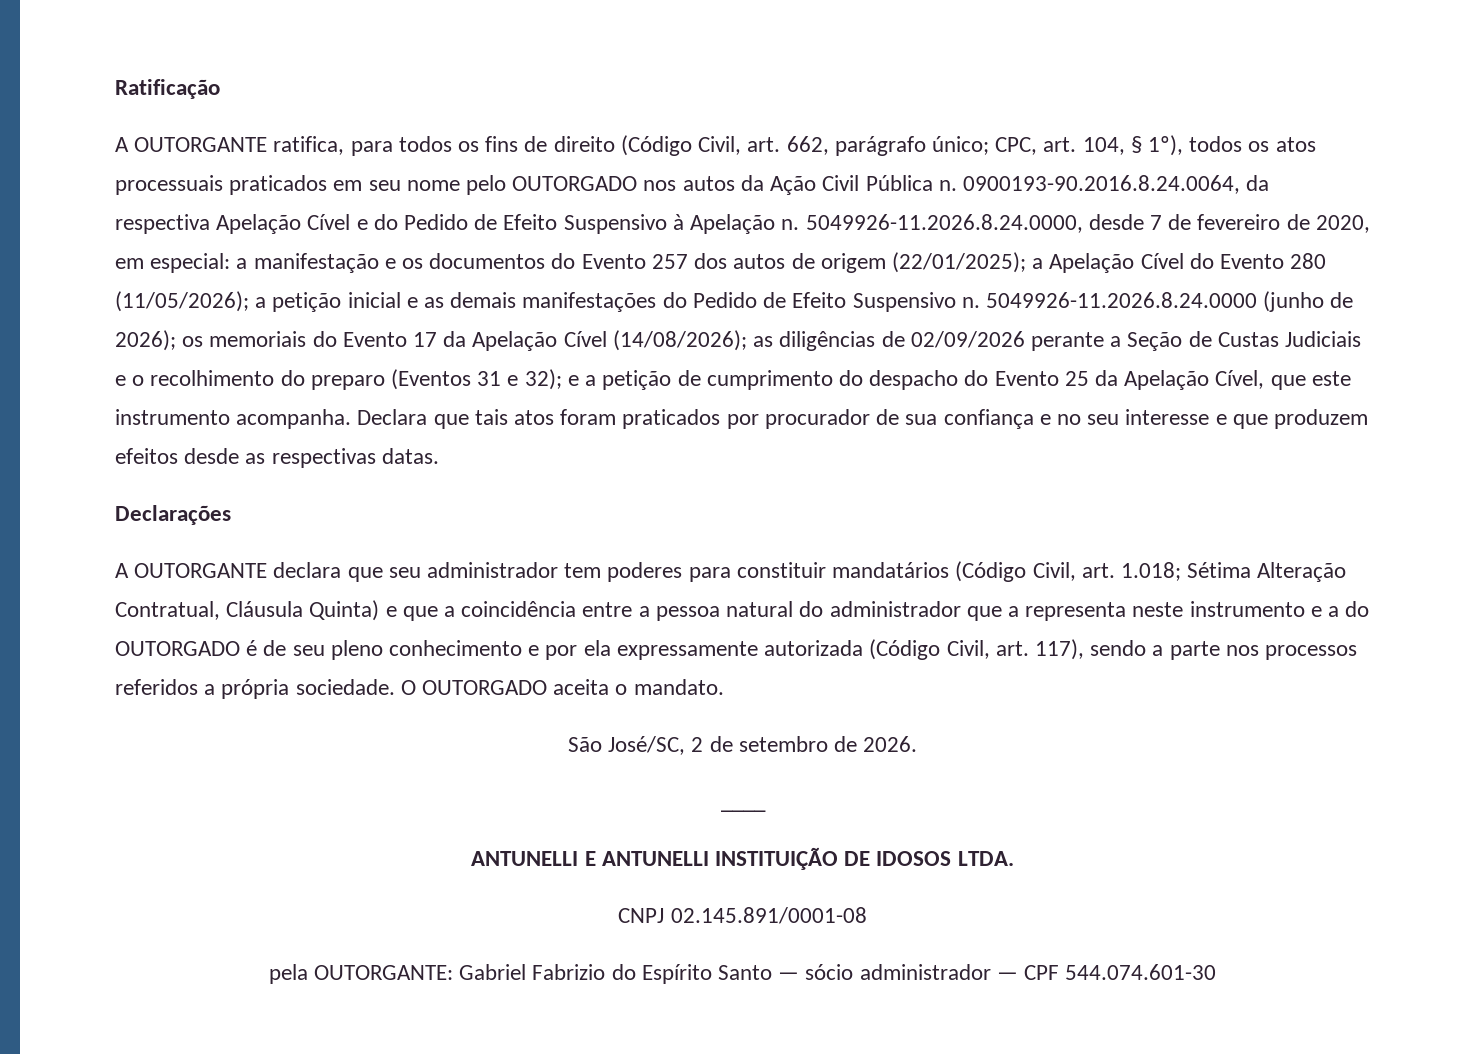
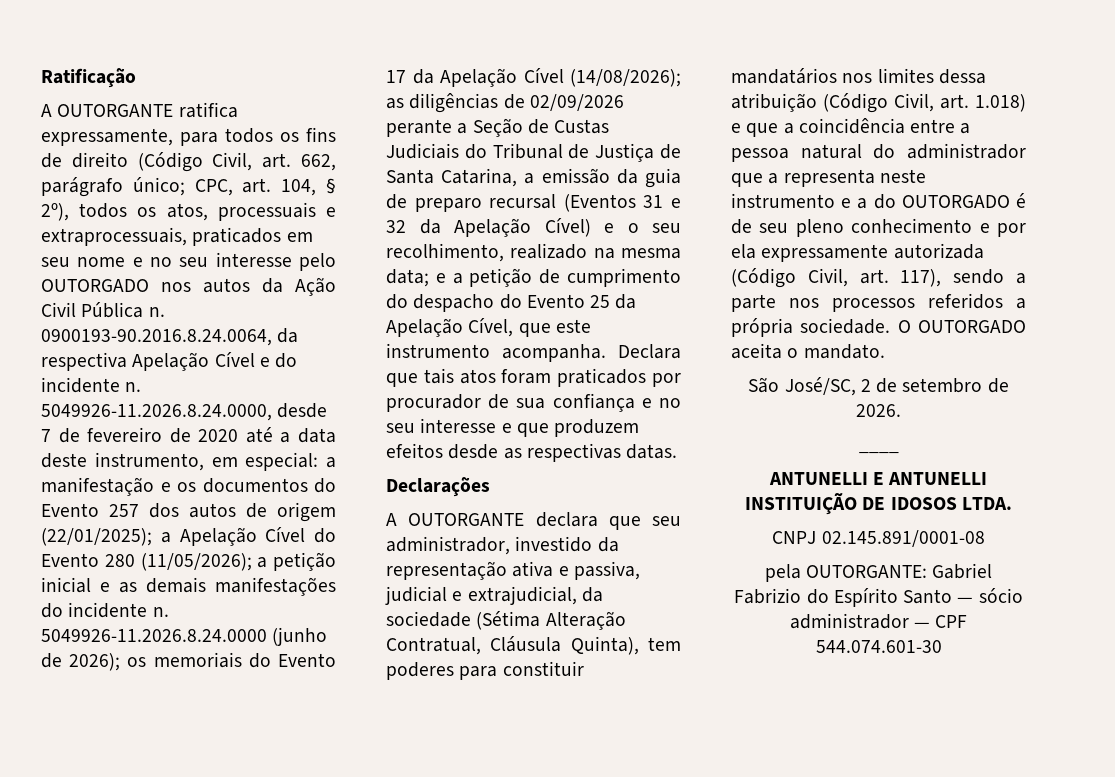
- A OUTORGANTE ratifica, para todos os fins de direito (Código Civil, art. 662, parágrafo único; CPC, art. 104, § 1º), todos os atos processuais praticados em seu nome pelo OUTORGADO nos autos da Ação Civil Pública n.
+ A OUTORGANTE ratifica expressamente, para todos os fins de direito (Código Civil, art. 662, parágrafo único; CPC, art. 104, § 2º), todos os atos, processuais e extraprocessuais, praticados em seu nome e no seu interesse pelo OUTORGADO nos autos da Ação Civil Pública n.
- 0900193-90.2016.8.24.0064, da respectiva Apelação Cível e do Pedido de Efeito Suspensivo à Apelação n.
+ 0900193-90.2016.8.24.0064, da respectiva Apelação Cível e do incidente n.
- 5049926-11.2026.8.24.0000, desde 7 de fevereiro de 2020, em especial: a manifestação e os documentos do Evento 257 dos autos de origem (22/01/2025); a Apelação Cível do Evento 280 (11/05/2026); a petição inicial e as demais manifestações do Pedido de Efeito Suspensivo n.
+ 5049926-11.2026.8.24.0000, desde 7 de fevereiro de 2020 até a data deste instrumento, em especial: a manifestação e os documentos do Evento 257 dos autos de origem (22/01/2025); a Apelação Cível do Evento 280 (11/05/2026); a petição inicial e as demais manifestações do incidente n.
- 5049926-11.2026.8.24.0000 (junho de 2026); os memoriais do Evento 17 da Apelação Cível (14/08/2026); as diligências de 02/09/2026 perante a Seção de Custas Judiciais e o recolhimento do preparo (Eventos 31 e 32); e a petição de cumprimento do despacho do Evento 25 da Apelação Cível, que este instrumento acompanha.
+ 5049926-11.2026.8.24.0000 (junho de 2026); os memoriais do Evento 17 da Apelação Cível (14/08/2026); as diligências de 02/09/2026 perante a Seção de Custas Judiciais do Tribunal de Justiça de Santa Catarina, a emissão da guia de preparo recursal (Eventos 31 e 32 da Apelação Cível) e o seu recolhimento, realizado na mesma data; e a petição de cumprimento do despacho do Evento 25 da Apelação Cível, que este instrumento acompanha.
- A OUTORGANTE declara que seu administrador tem poderes para constituir mandatários (Código Civil, art. 1.018; Sétima Alteração Contratual, Cláusula Quinta) e que a coincidência entre a pessoa natural do administrador que a representa neste instrumento e a do OUTORGADO é de seu pleno conhecimento e por ela expressamente autorizada (Código Civil, art. 117), sendo a parte nos processos referidos a própria sociedade.
+ A OUTORGANTE declara que seu administrador, investido da representação ativa e passiva, judicial e extrajudicial, da sociedade (Sétima Alteração Contratual, Cláusula Quinta), tem poderes para constituir mandatários nos limites dessa atribuição (Código Civil, art. 1.018) e que a coincidência entre a pessoa natural do administrador que a representa neste instrumento e a do OUTORGADO é de seu pleno conhecimento e por ela expressamente autorizada (Código Civil, art. 117), sendo a parte nos processos referidos a própria sociedade.

